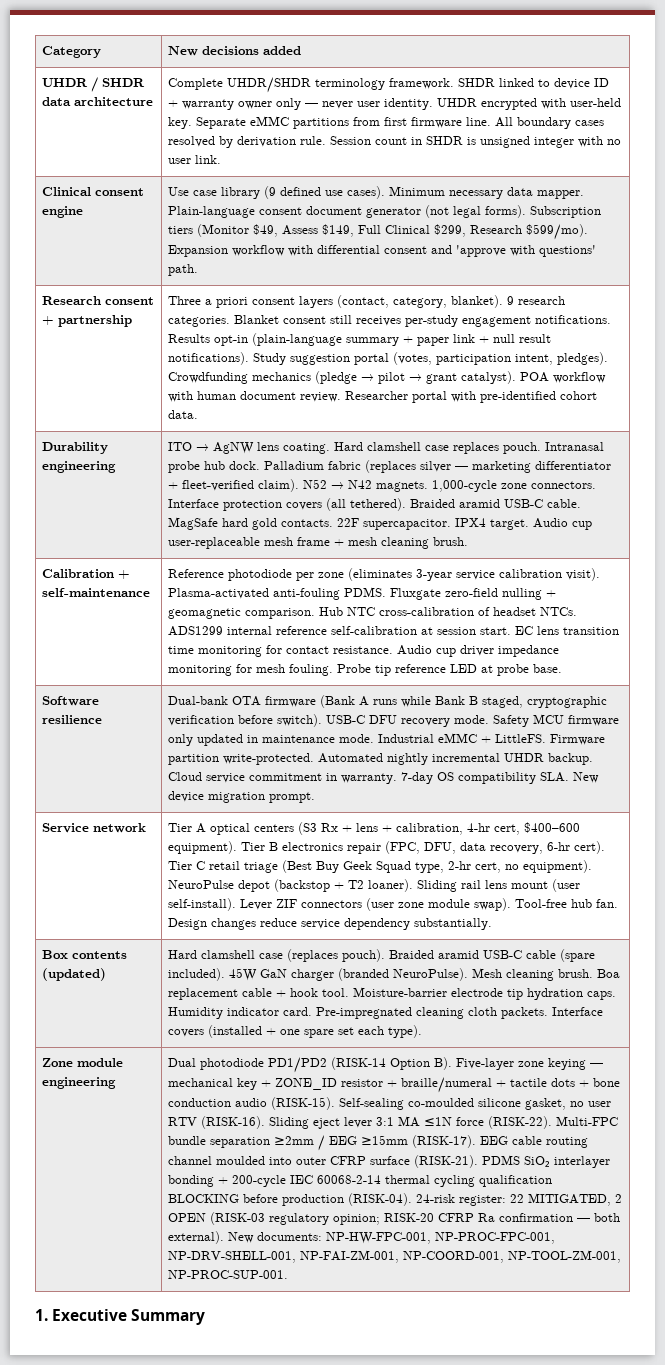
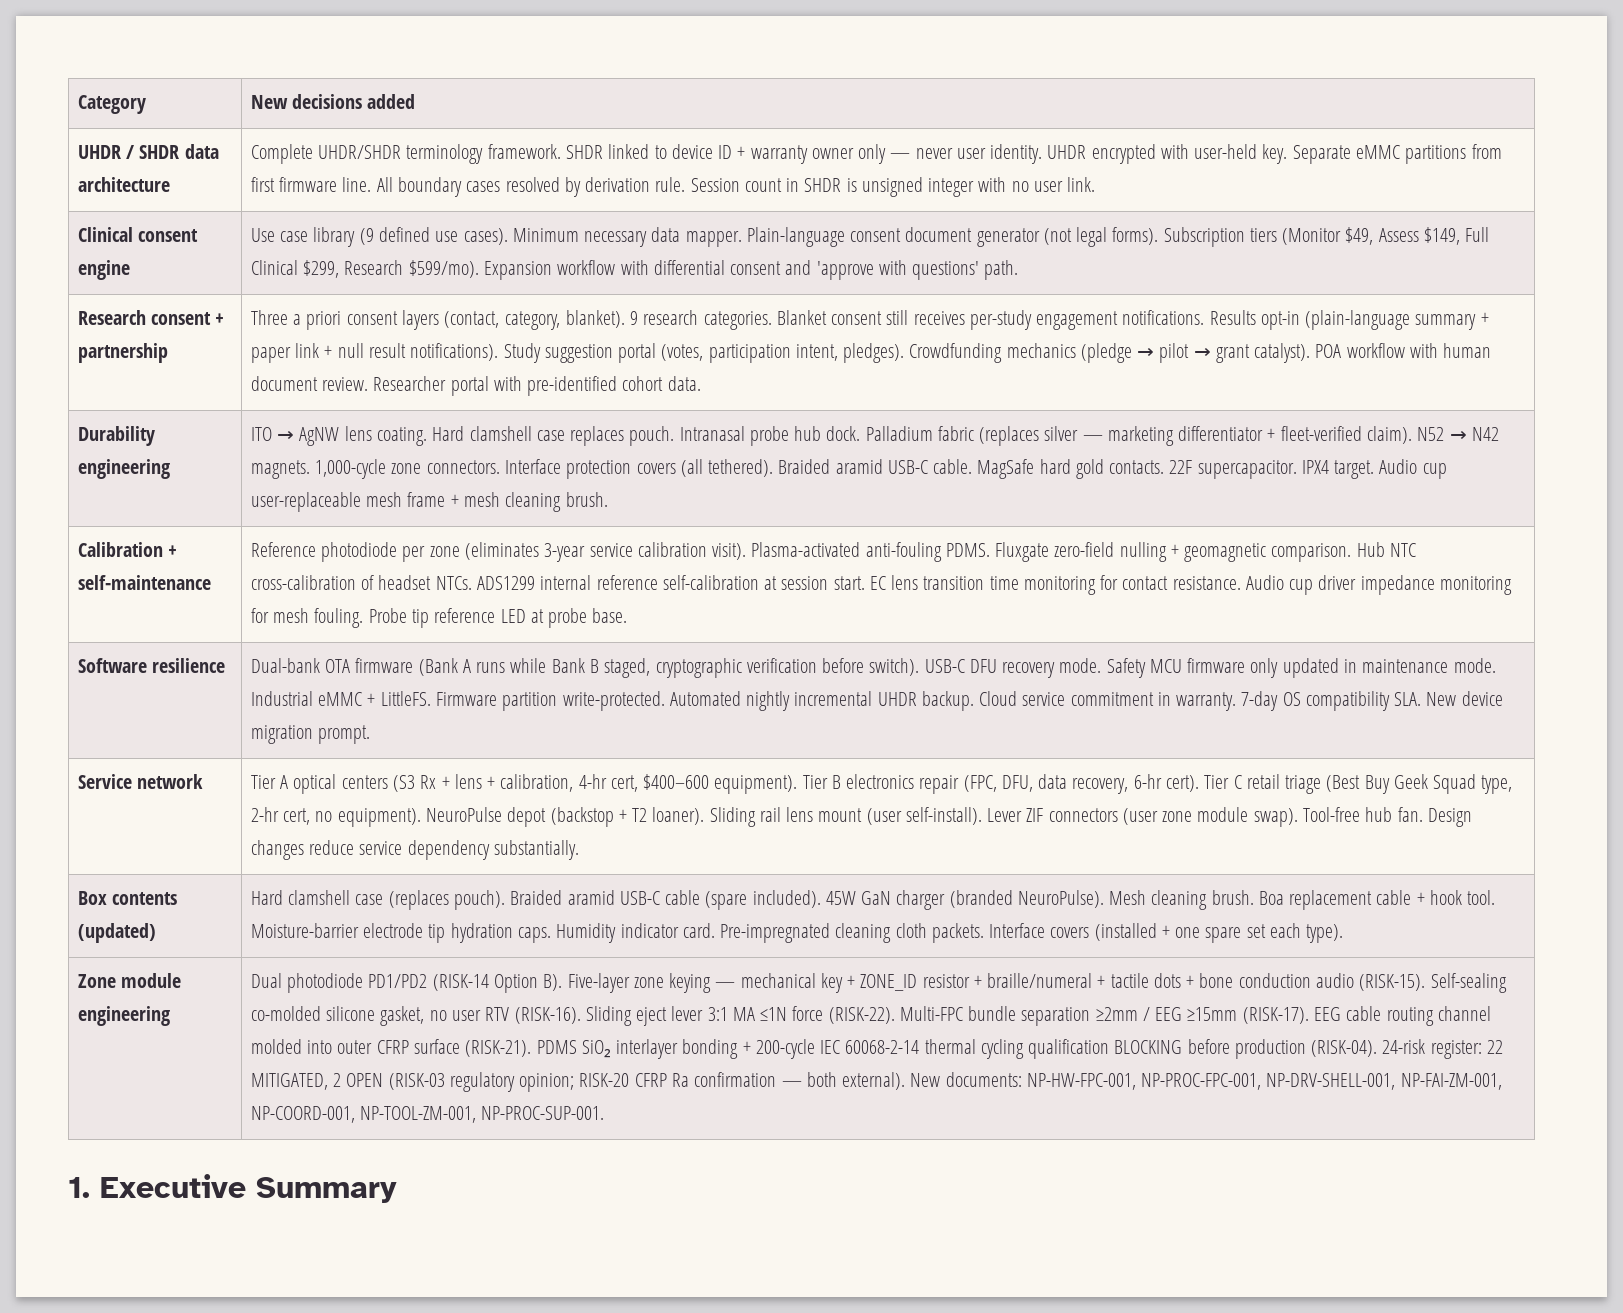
- Self-sealing co-moulded silicone gasket, no user RTV (RISK-16).
+ Self-sealing co-molded silicone gasket, no user RTV (RISK-16).
- EEG cable routing channel moulded into outer CFRP surface (RISK-21).
+ EEG cable routing channel molded into outer CFRP surface (RISK-21).

